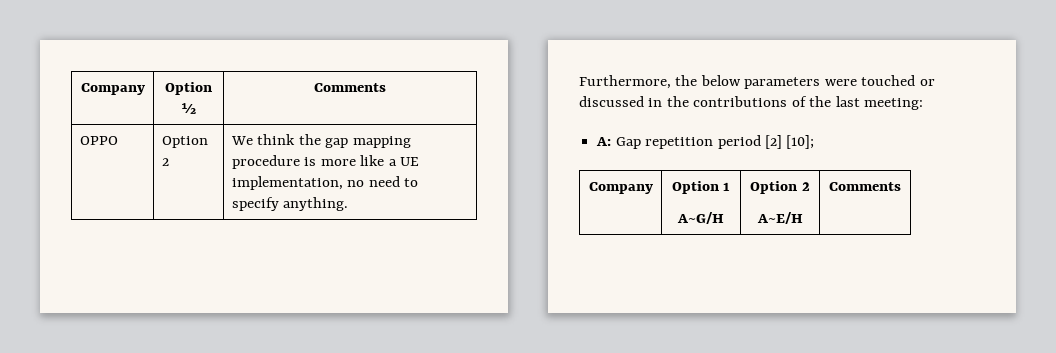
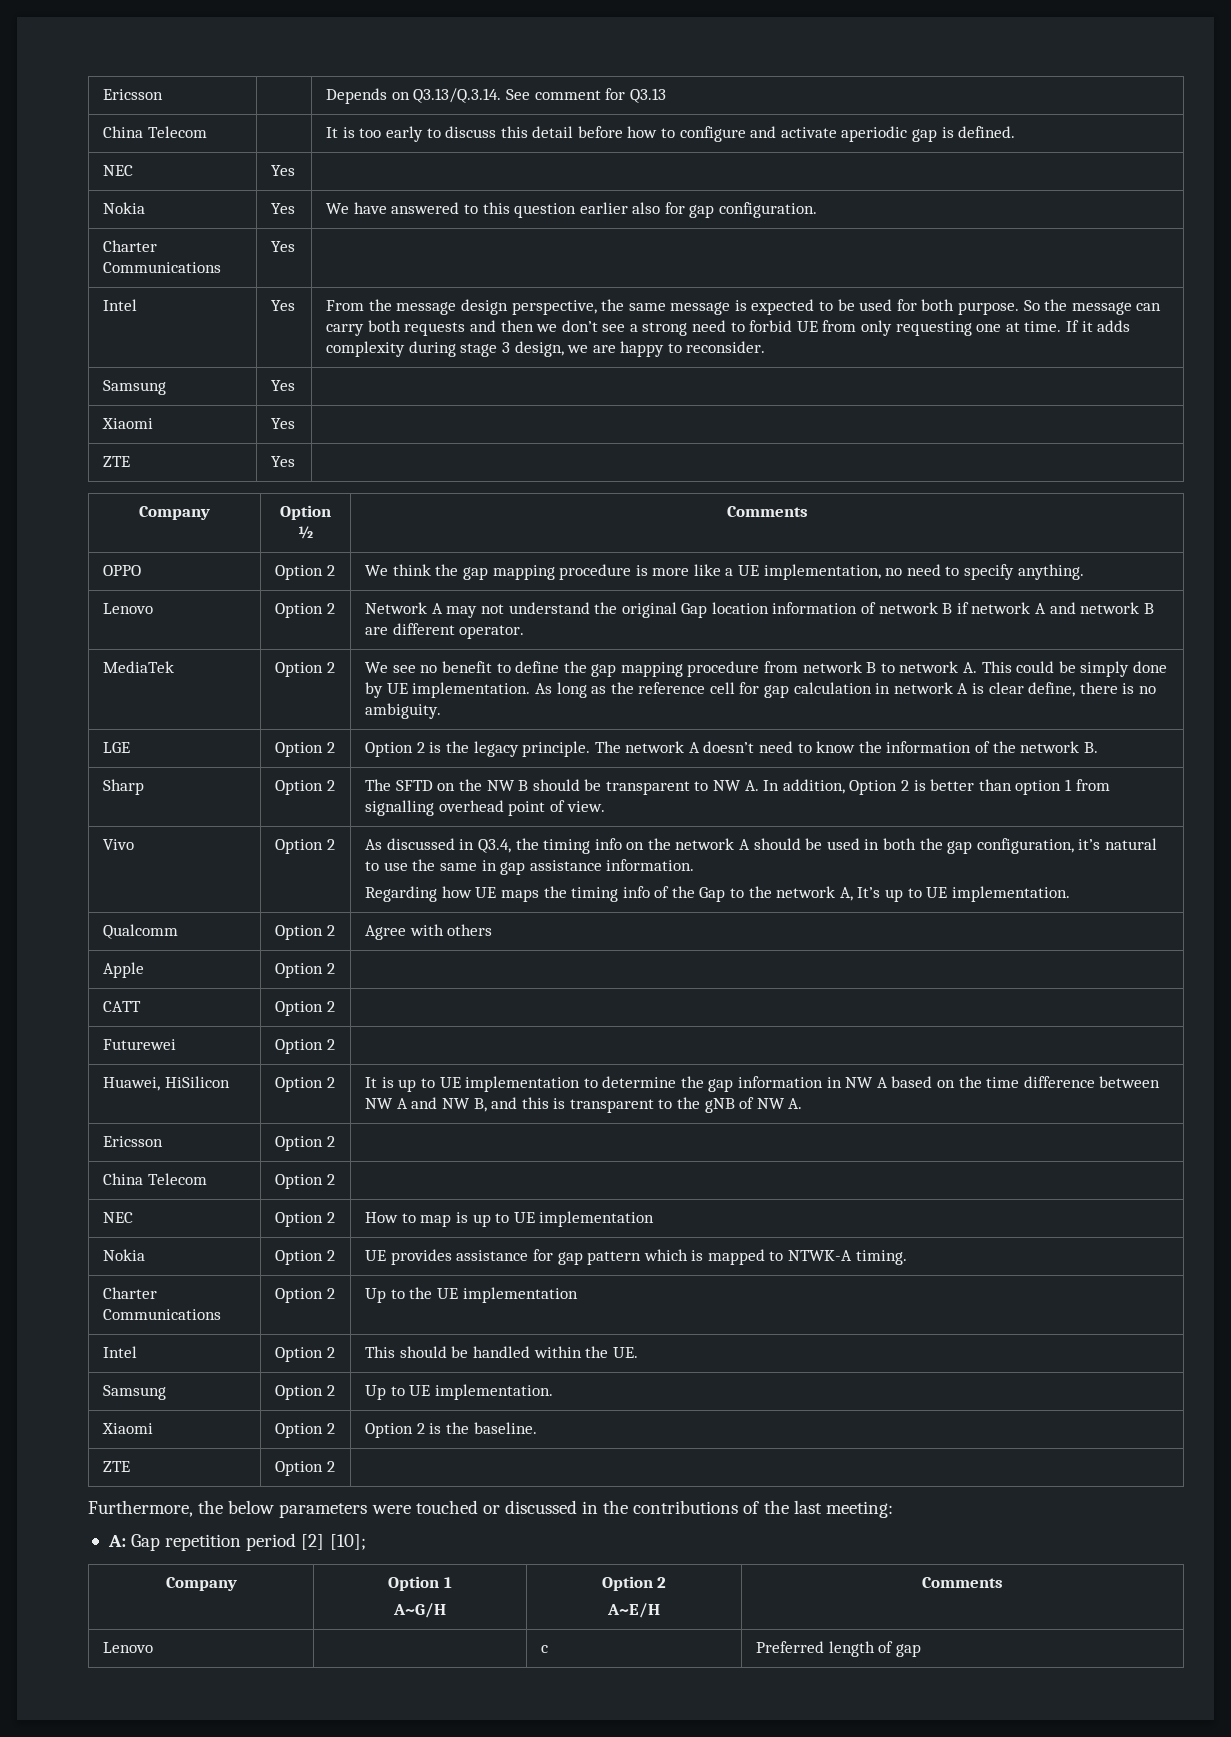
+ Ericsson | | Depends on Q3.13/Q.3.14. See comment for Q3.13
+ China Telecom | | It is too early to discuss this detail before how to configure and activate aperiodic gap is defined.
+ NEC | Yes |
+ Nokia | Yes | We have answered to this question earlier also for gap configuration.
+ Charter Communications | Yes |
+ Intel | Yes | From the message design perspective, the same message is expected to be used for both purpose. So the message can carry both requests and then we don’t see a strong need to forbid UE from only requesting one at time. If it adds complexity during stage 3 design, we are happy to reconsider.
+ Samsung | Yes |
+ Xiaomi | Yes |
+ ZTE | Yes |
+ Lenovo | Option 2 | Network A may not understand the original Gap location information of network B if network A and network B are different operator.
+ MediaTek | Option 2 | We see no benefit to define the gap mapping procedure from network B to network A. This could be simply done by UE implementation. As long as the reference cell for gap calculation in network A is clear define, there is no ambiguity.
+ LGE | Option 2 | Option 2 is the legacy principle. The network A doesn’t need to know the information of the network B.
+ Sharp | Option 2 | The SFTD on the NW B should be transparent to NW A. In addition, Option 2 is better than option 1 from signalling overhead point of view.
+ Vivo | Option 2 | As discussed in Q3.4, the timing info on the network A should be used in both the gap configuration, it’s natural to use the same in gap assistance information.
+ Regarding how UE maps the timing info of the Gap to the network A, It’s up to UE implementation.
+ Qualcomm | Option 2 | Agree with others
+ Apple | Option 2 |
+ CATT | Option 2 |
+ Futurewei | Option 2 |
+ Huawei, HiSilicon | Option 2 | It is up to UE implementation to determine the gap information in NW A based on the time difference between NW A and NW B, and this is transparent to the gNB of NW A.
+ Ericsson | Option 2 |
+ China Telecom | Option 2 |
+ NEC | Option 2 | How to map is up to UE implementation
+ Nokia | Option 2 | UE provides assistance for gap pattern which is mapped to NTWK-A timing.
+ Charter Communications | Option 2 | Up to the UE implementation
+ Intel | Option 2 | This should be handled within the UE.
+ Samsung | Option 2 | Up to UE implementation.
+ Xiaomi | Option 2 | Option 2 is the baseline.
+ ZTE | Option 2 |
+ Lenovo | | c | Preferred length of gap

